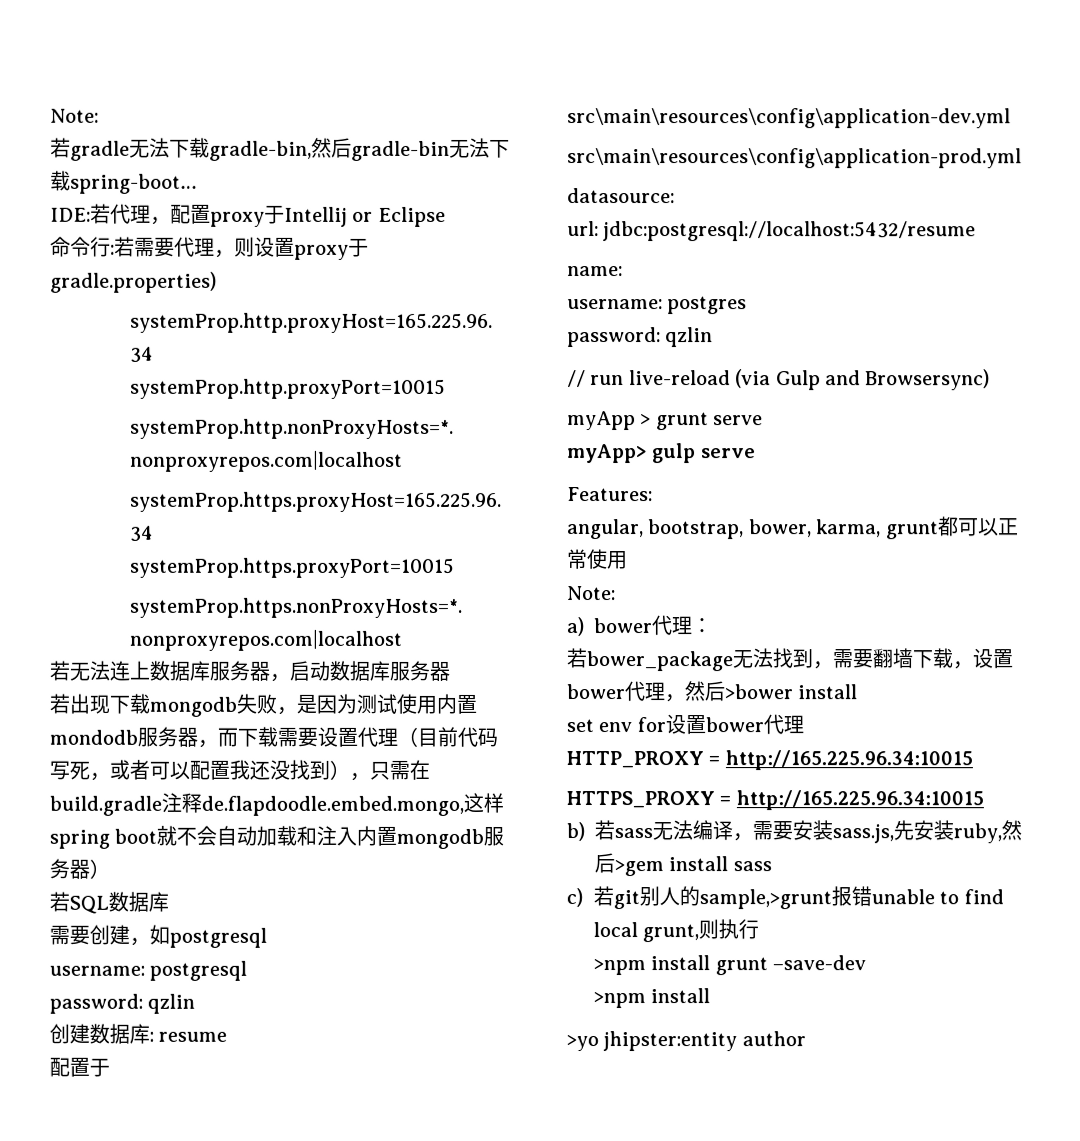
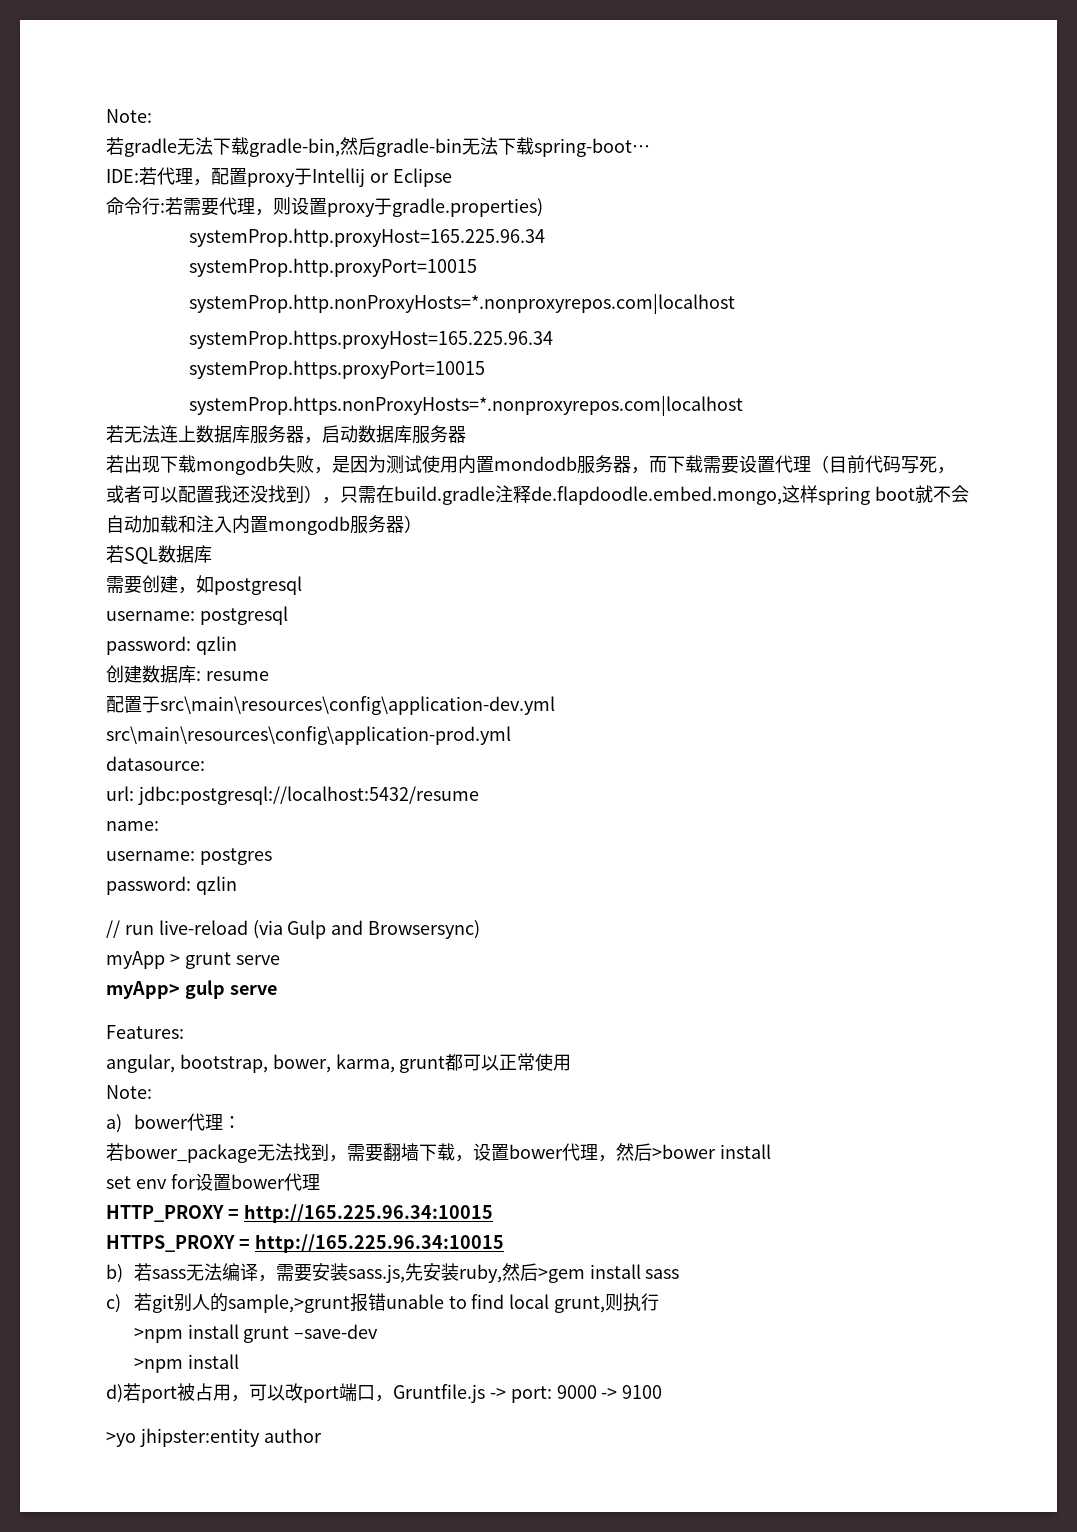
+ d)若port被占用，可以改port端口，Gruntfile.js -> port: 9000 -> 9100

